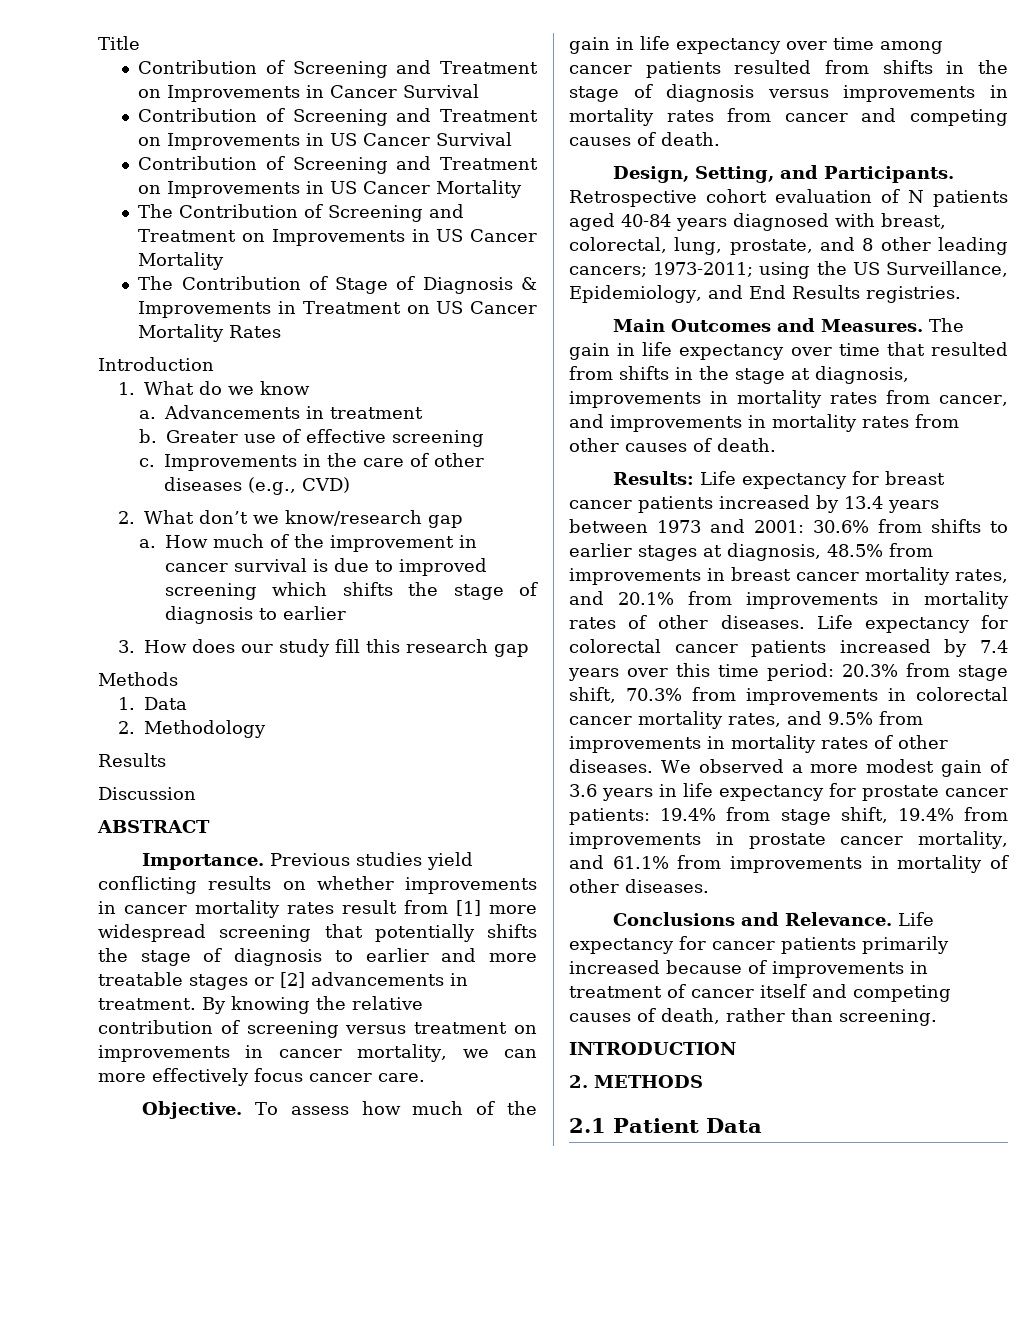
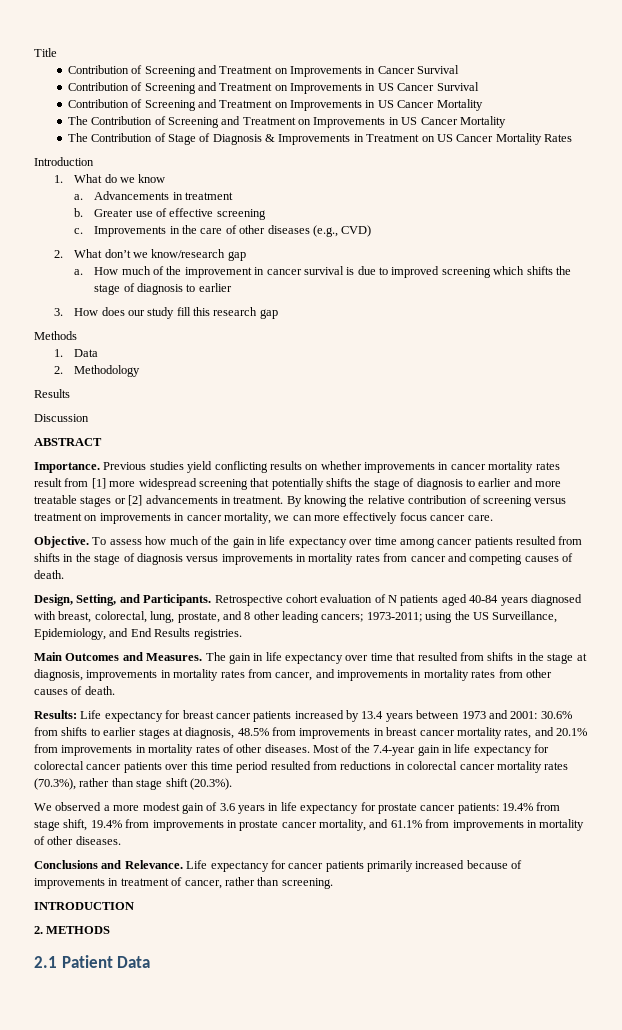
- Life expectancy for colorectal cancer patients increased by 7.4 years over this time period: 20.3% from stage shift, 70.3% from improvements in colorectal cancer mortality rates, and 9.5% from improvements in mortality rates of other diseases. We observed a more modest gain of 3.6 years in life expectancy for prostate cancer patients: 19.4% from stage shift, 19.4% from improvements in prostate cancer mortality, and 61.1% from improvements in mortality of other diseases.
+ Most of the 7.4-year gain in life expectancy for colorectal cancer patients over this time period resulted from reductions in colorectal cancer mortality rates (70.3%), rather than stage shift (20.3%).
+ We observed a more modest gain of 3.6 years in life expectancy for prostate cancer patients: 19.4% from stage shift, 19.4% from improvements in prostate cancer mortality, and 61.1% from improvements in mortality of other diseases.
- Life expectancy for cancer patients primarily increased because of improvements in treatment of cancer itself and competing causes of death, rather than screening.
+ Life expectancy for cancer patients primarily increased because of improvements in treatment of cancer, rather than screening.

